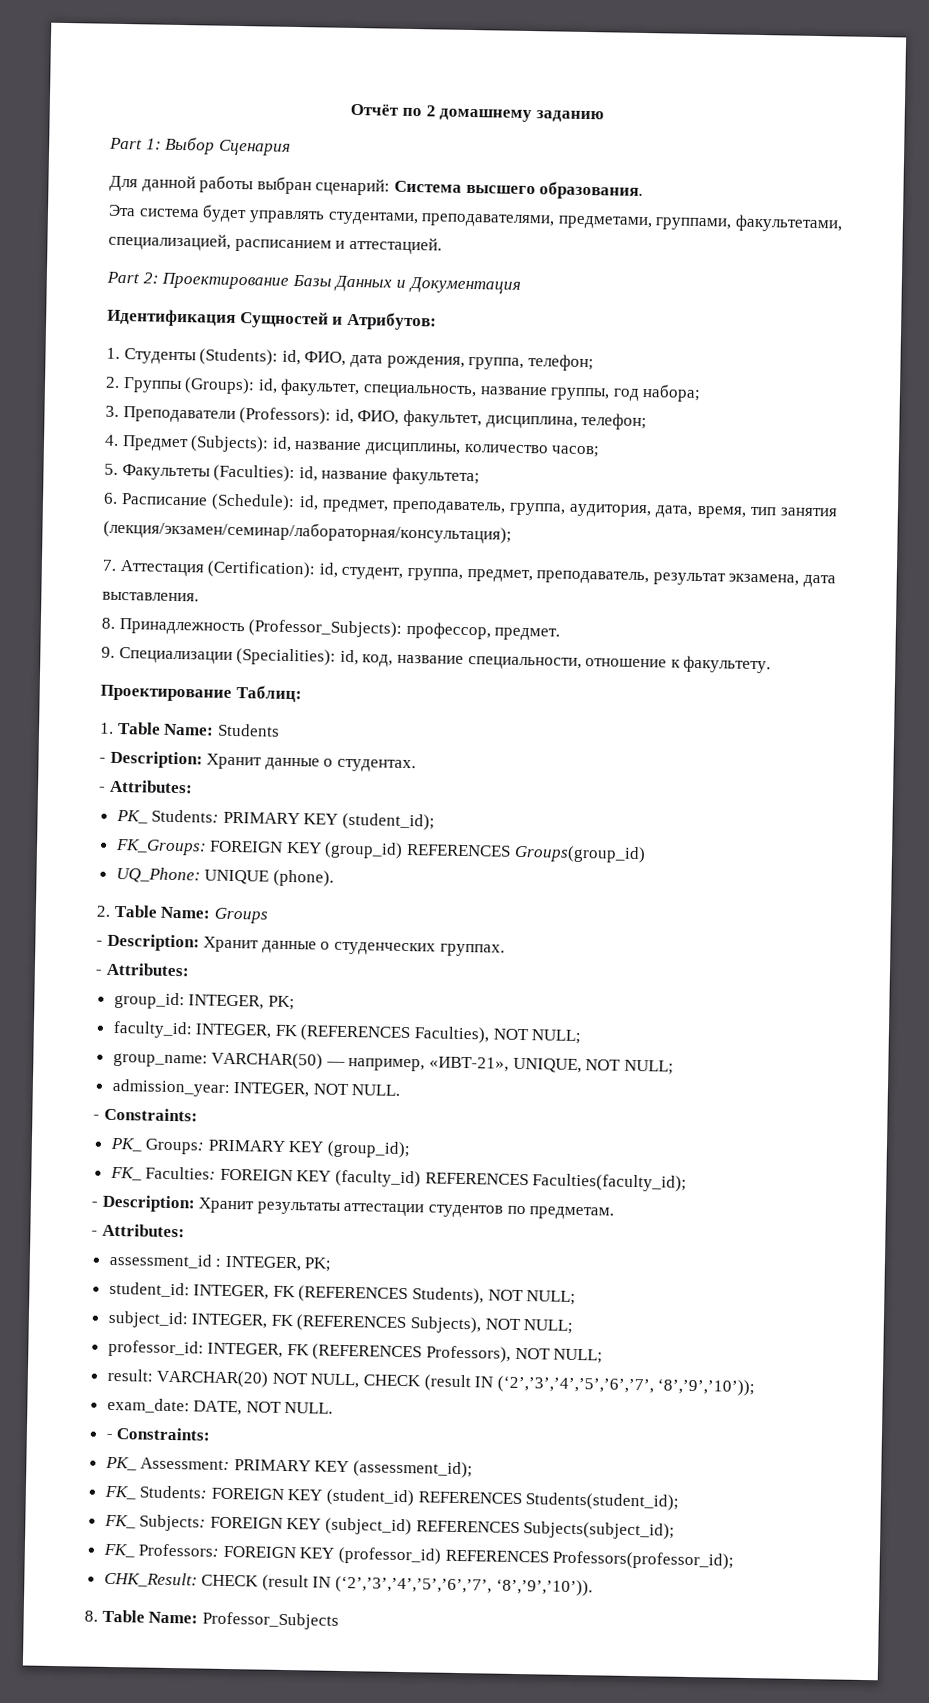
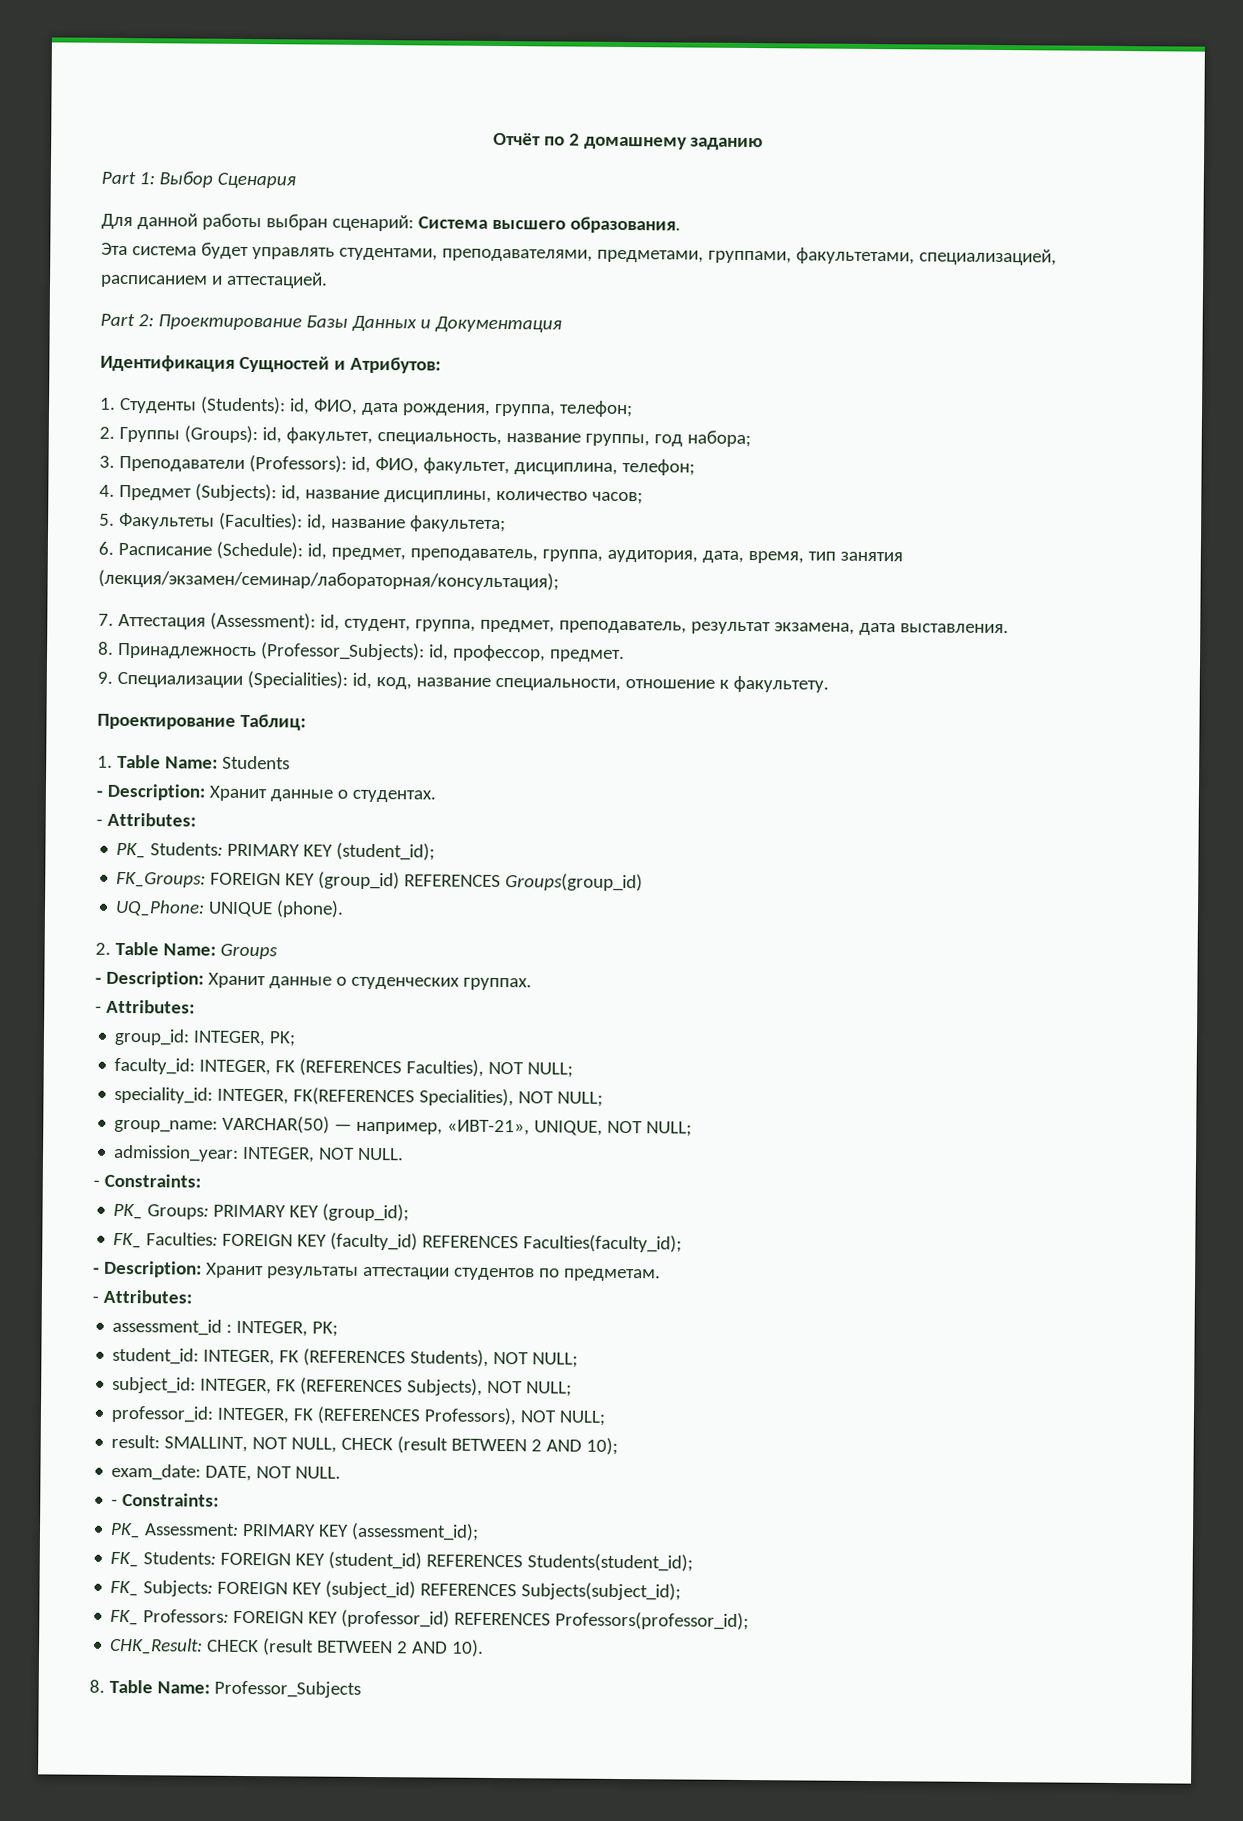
- 7. Аттестация (Certification): id, студент, группа, предмет, преподаватель, результат экзамена, дата выставления.
+ 7. Аттестация (Assessment): id, студент, группа, предмет, преподаватель, результат экзамена, дата выставления.
- 8. Принадлежность (Professor_Subjects): профессор, предмет.
+ 8. Принадлежность (Professor_Subjects): id, профессор, предмет.
+ speciality_id: INTEGER, FK(REFERENCES Specialities), NOT NULL;
- result: VARCHAR(20) NOT NULL, CHECK (result IN (‘2’,’3’,’4’,’5’,’6’,’7’, ‘8’,’9’,’10’));
+ result: SMALLINT, NOT NULL, CHECK (result BETWEEN 2 AND 10);
- CHK_Result: CHECK (result IN (‘2’,’3’,’4’,’5’,’6’,’7’, ‘8’,’9’,’10’)).
+ CHK_Result: CHECK (result BETWEEN 2 AND 10).

